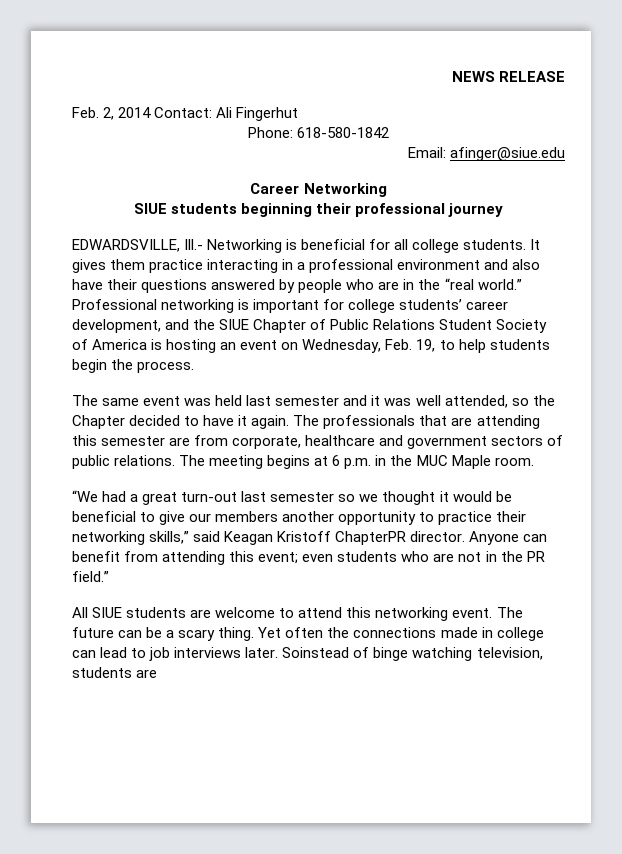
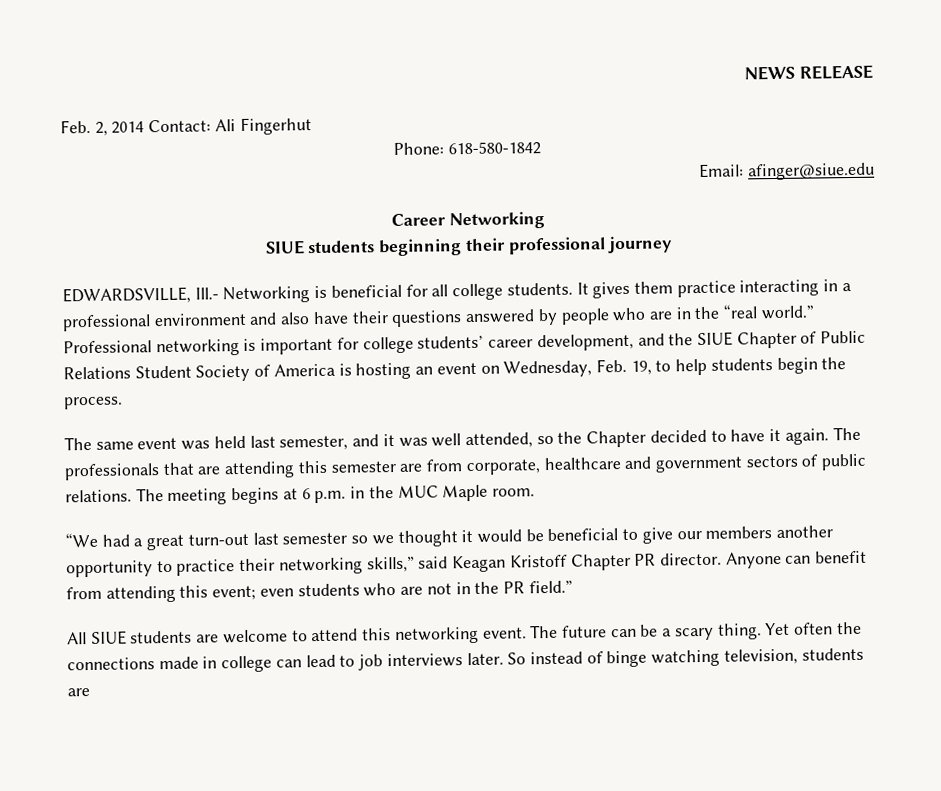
- The same event was held last semester and it was well attended, so the Chapter decided to have it again.
+ The same event was held last semester, and it was well attended, so the Chapter decided to have it again.
- “We had a great turn-out last semester so we thought it would be beneficial to give our members another opportunity to practice their networking skills,” said Keagan Kristoff ChapterPR director.
+ “We had a great turn-out last semester so we thought it would be beneficial to give our members another opportunity to practice their networking skills,” said Keagan Kristoff Chapter PR director.
- Soinstead of binge watching television, students are
+ So instead of binge watching television, students are

